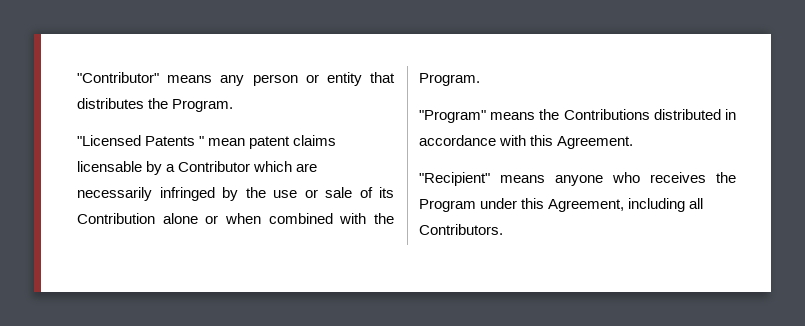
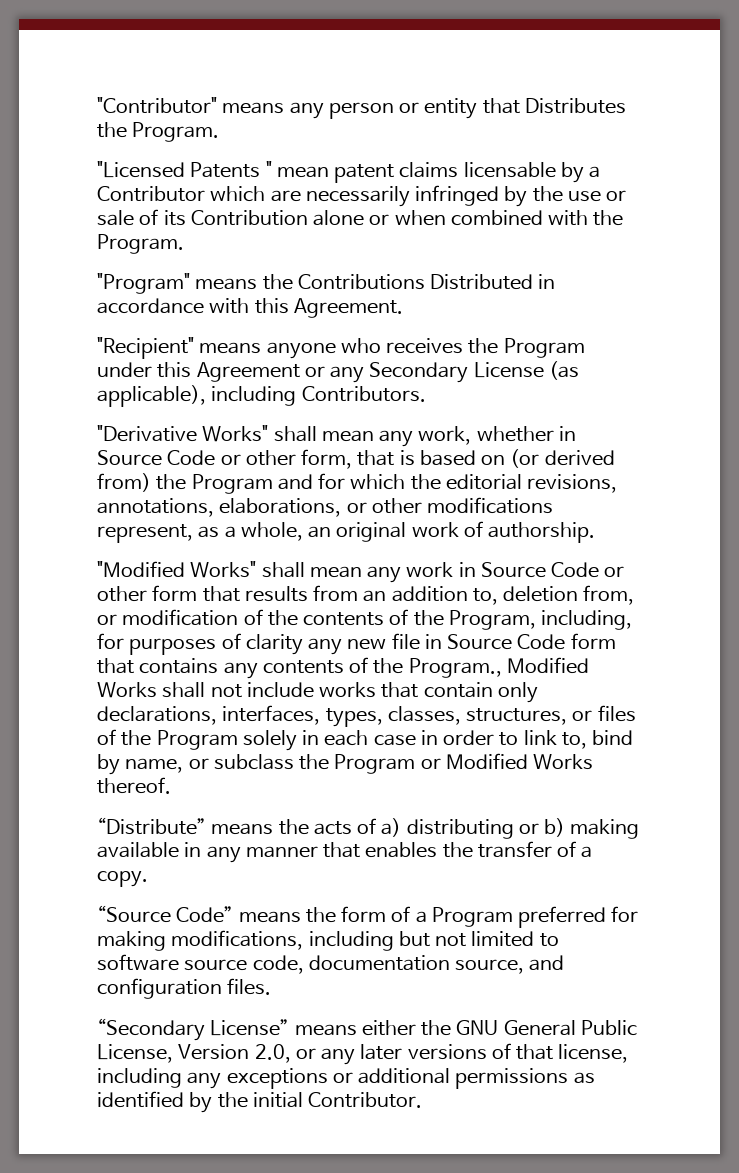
- "Contributor" means any person or entity that distributes the Program.
+ "Contributor" means any person or entity that Distributes the Program.
- "Program" means the Contributions distributed in accordance with this Agreement.
+ "Program" means the Contributions Distributed in accordance with this Agreement.
- "Recipient" means anyone who receives the Program under this Agreement, including all Contributors.
+ "Recipient" means anyone who receives the Program under this Agreement or any Secondary License (as applicable), including Contributors.
+ "Derivative Works" shall mean any work, whether in Source Code or other form, that is based on (or derived from) the Program and for which the editorial revisions, annotations, elaborations, or other modifications represent, as a whole, an original work of authorship.
+ "Modified Works" shall mean any work in Source Code or other form that results from an addition to, deletion from, or modification of the contents of the Program, including, for purposes of clarity any new file in Source Code form that contains any contents of the Program., Modified Works shall not include works that contain only declarations, interfaces, types, classes, structures, or files of the Program solely in each case in order to link to, bind by name, or subclass the Program or Modified Works thereof.
+ “Distribute” means the acts of a) distributing or b) making available in any manner that enables the transfer of a copy.
+ “Source Code” means the form of a Program preferred for making modifications, including but not limited to software source code, documentation source, and configuration files.
+ “Secondary License” means either the GNU General Public License, Version 2.0, or any later versions of that license, including any exceptions or additional permissions as identified by the initial Contributor.

